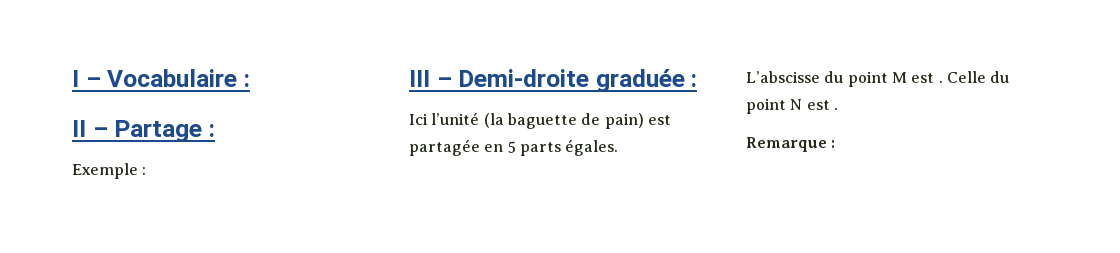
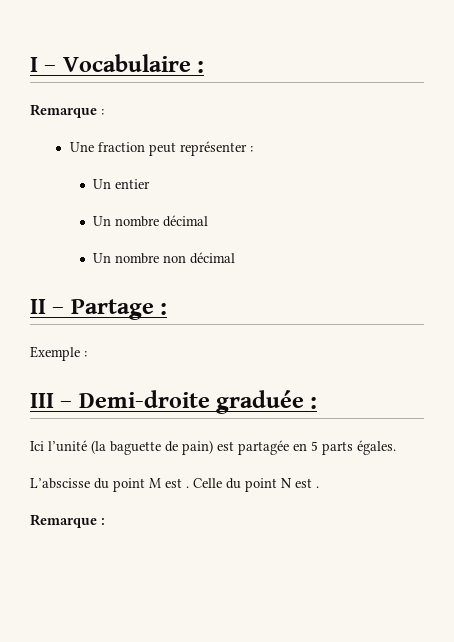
  I – Vocabulaire :
+ Remarque :
+ Une fraction peut représenter :
+ Un entier
+ Un nombre décimal
+ Un nombre non décimal

